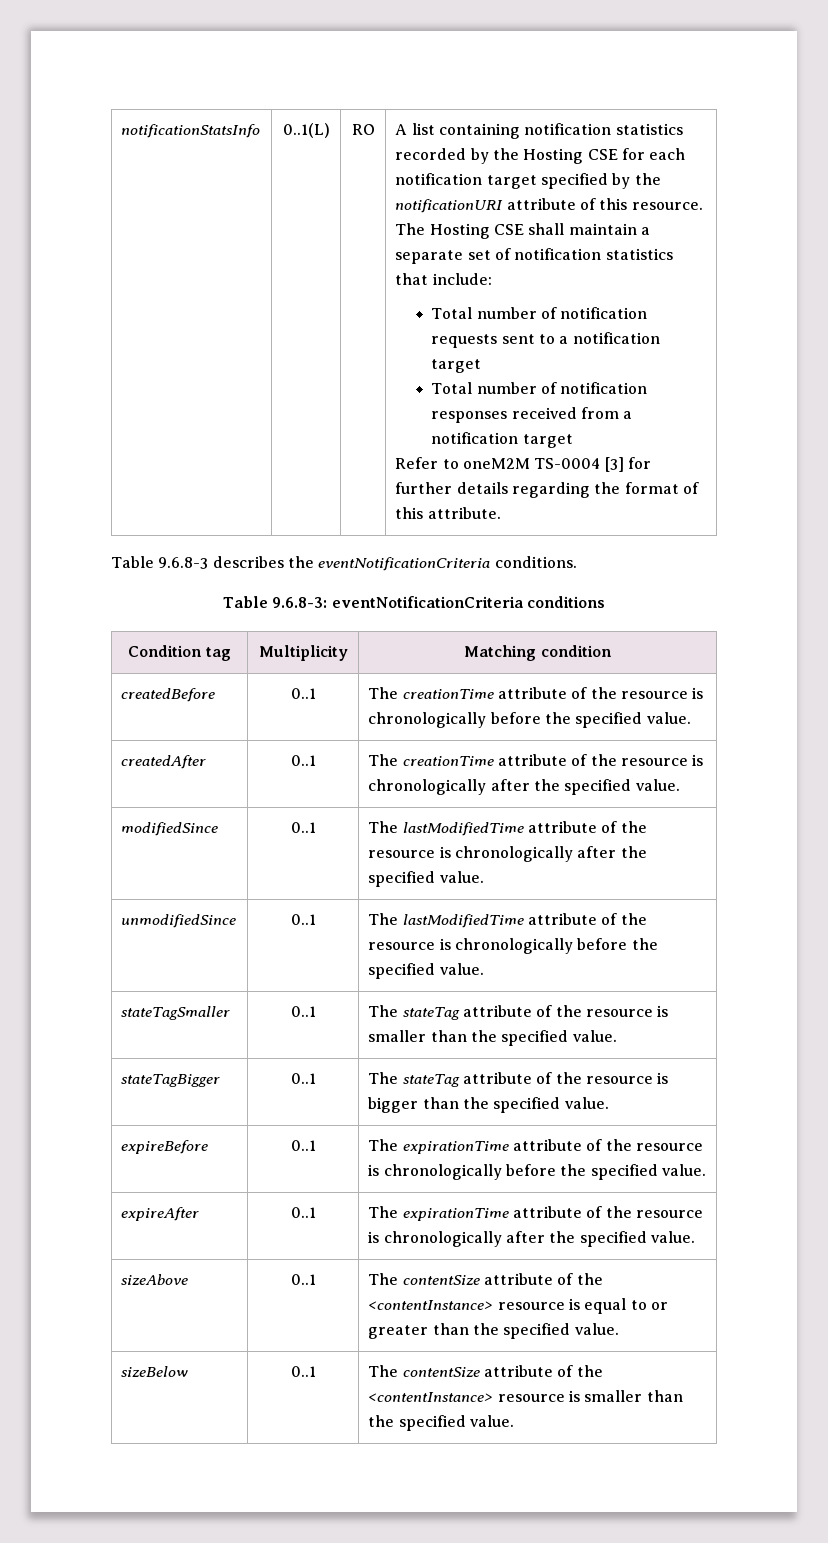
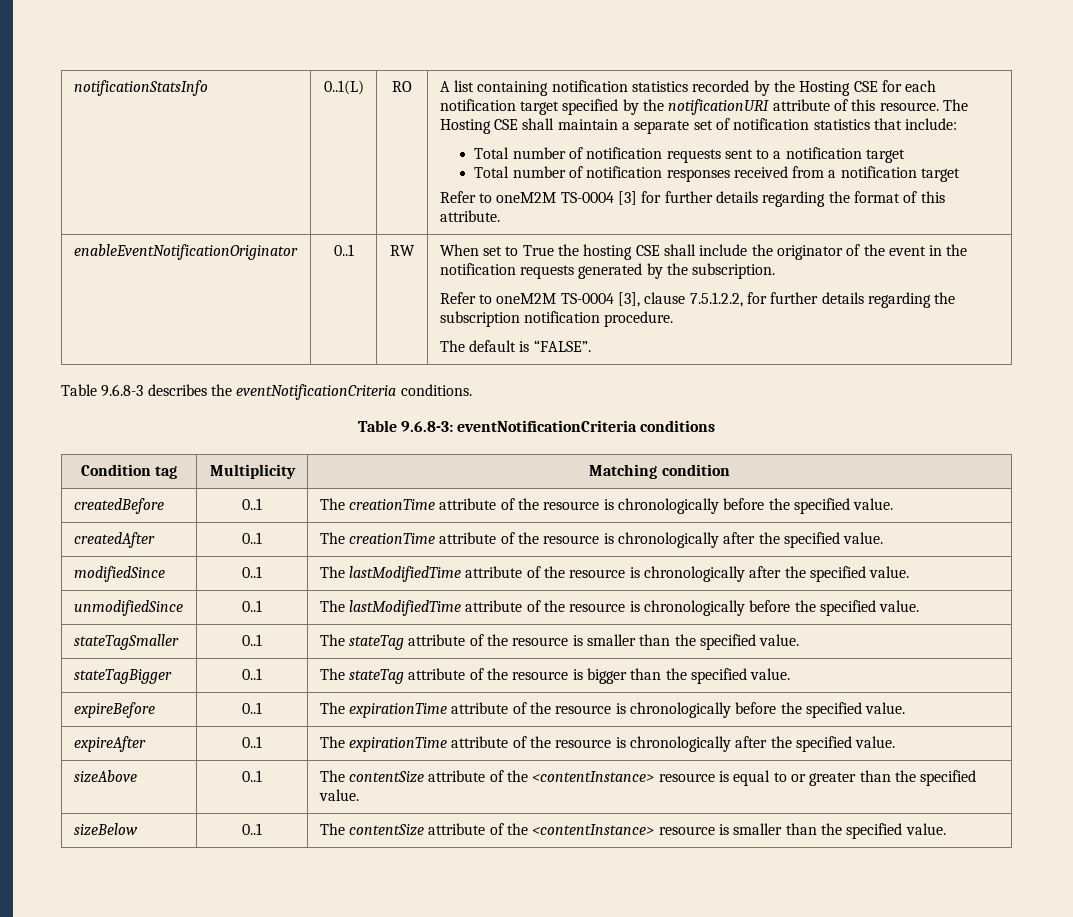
+ enableEventNotificationOriginator | 0..1 | RW | When set to True the hosting CSE shall include the originator of the event in the notification requests generated by the subscription.
+ Refer to oneM2M TS-0004 [3], clause 7.5.1.2.2, for further details regarding the subscription notification procedure.
+ The default is “FALSE”.

